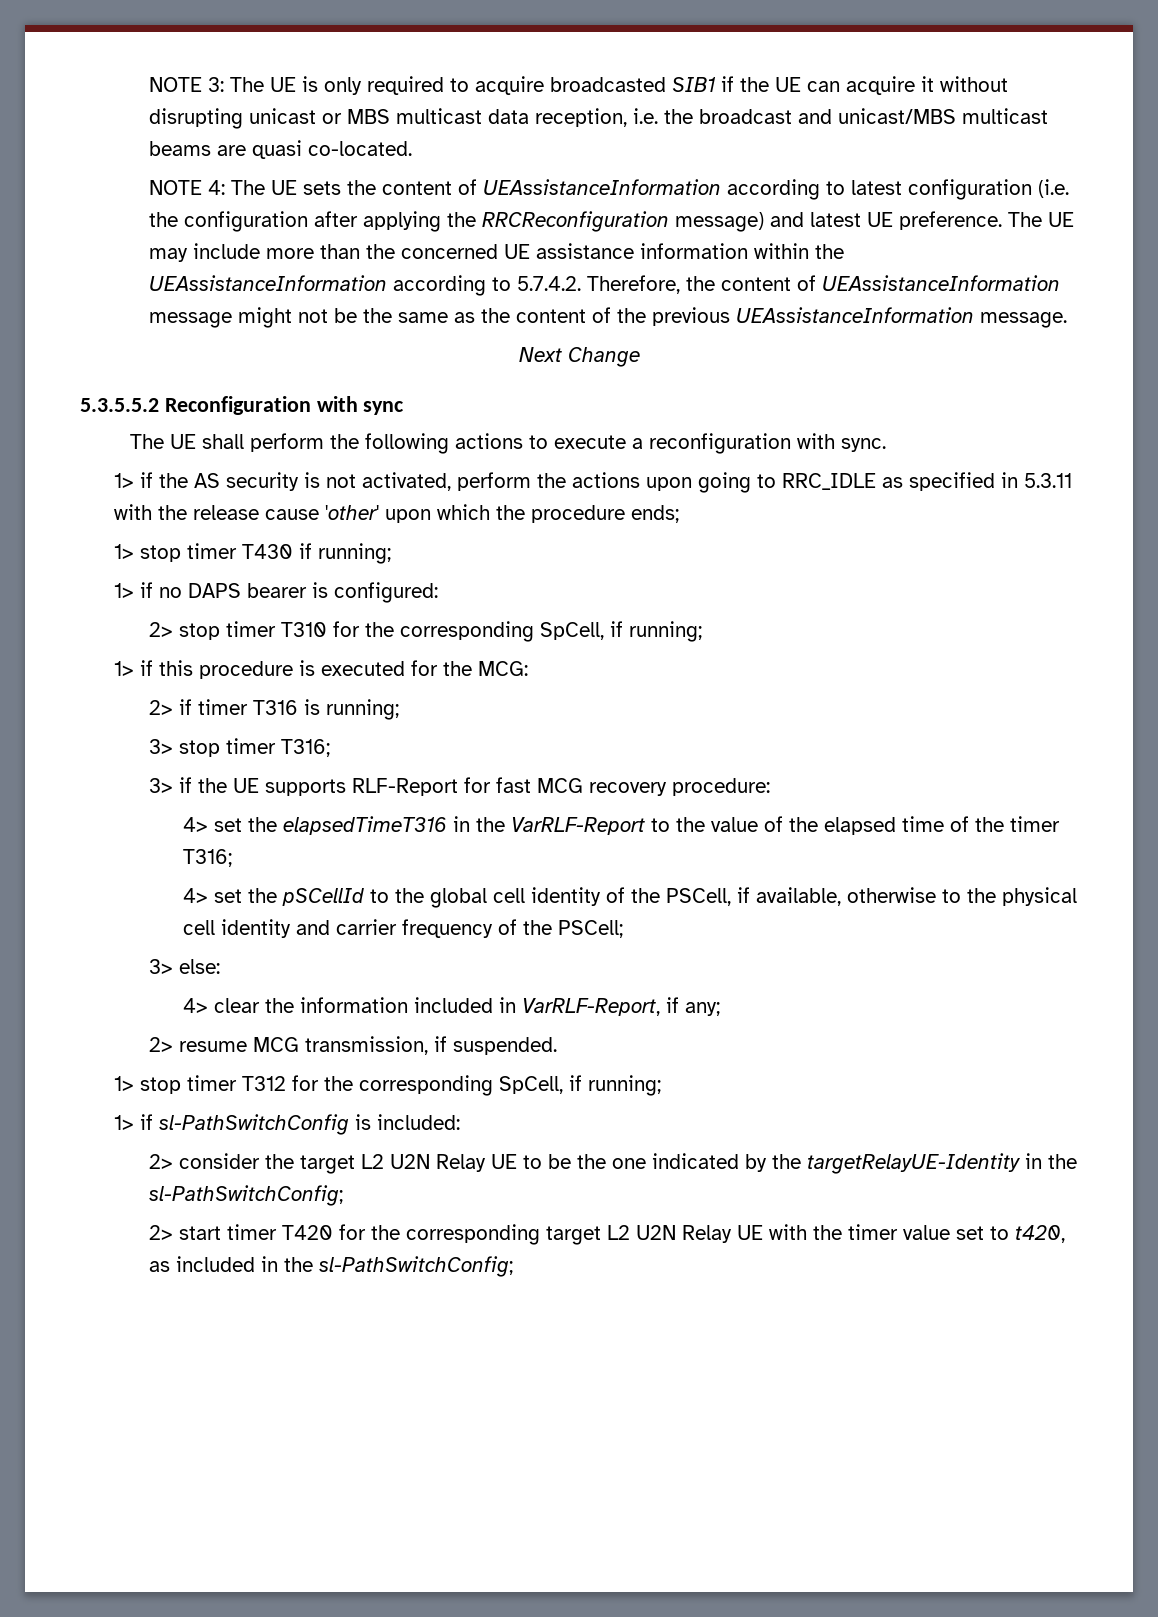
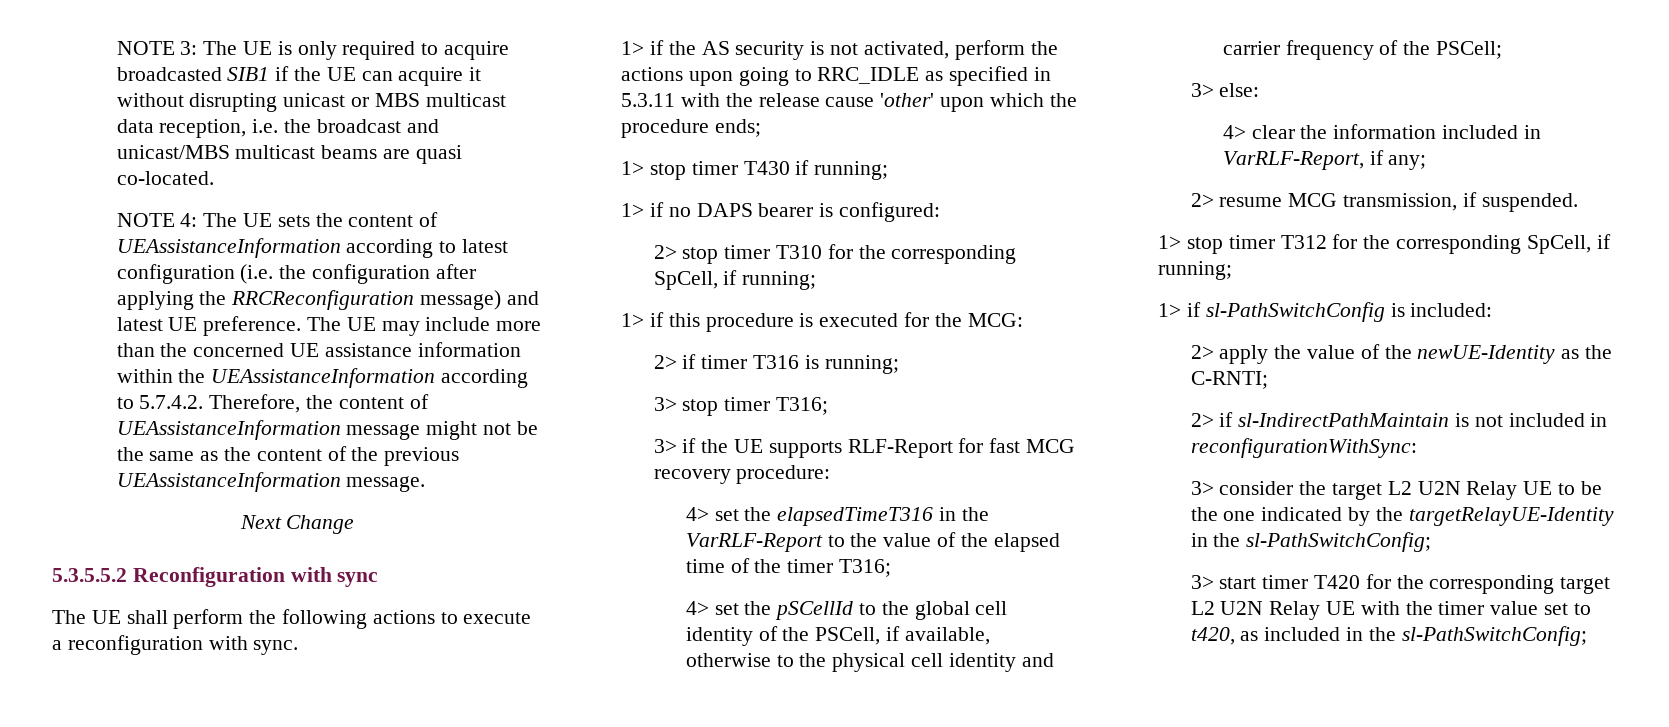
- 2> consider the target L2 U2N Relay UE to be the one indicated by the targetRelayUE-Identity in the sl-PathSwitchConfig;
+ 2> apply the value of the newUE-Identity as the C-RNTI;
+ 2> if sl-IndirectPathMaintain is not included in reconfigurationWithSync:
+ 3> consider the target L2 U2N Relay UE to be the one indicated by the targetRelayUE-Identity in the sl-PathSwitchConfig;
- 2> start timer T420 for the corresponding target L2 U2N Relay UE with the timer value set to t420, as included in the sl-PathSwitchConfig;
+ 3> start timer T420 for the corresponding target L2 U2N Relay UE with the timer value set to t420, as included in the sl-PathSwitchConfig;

